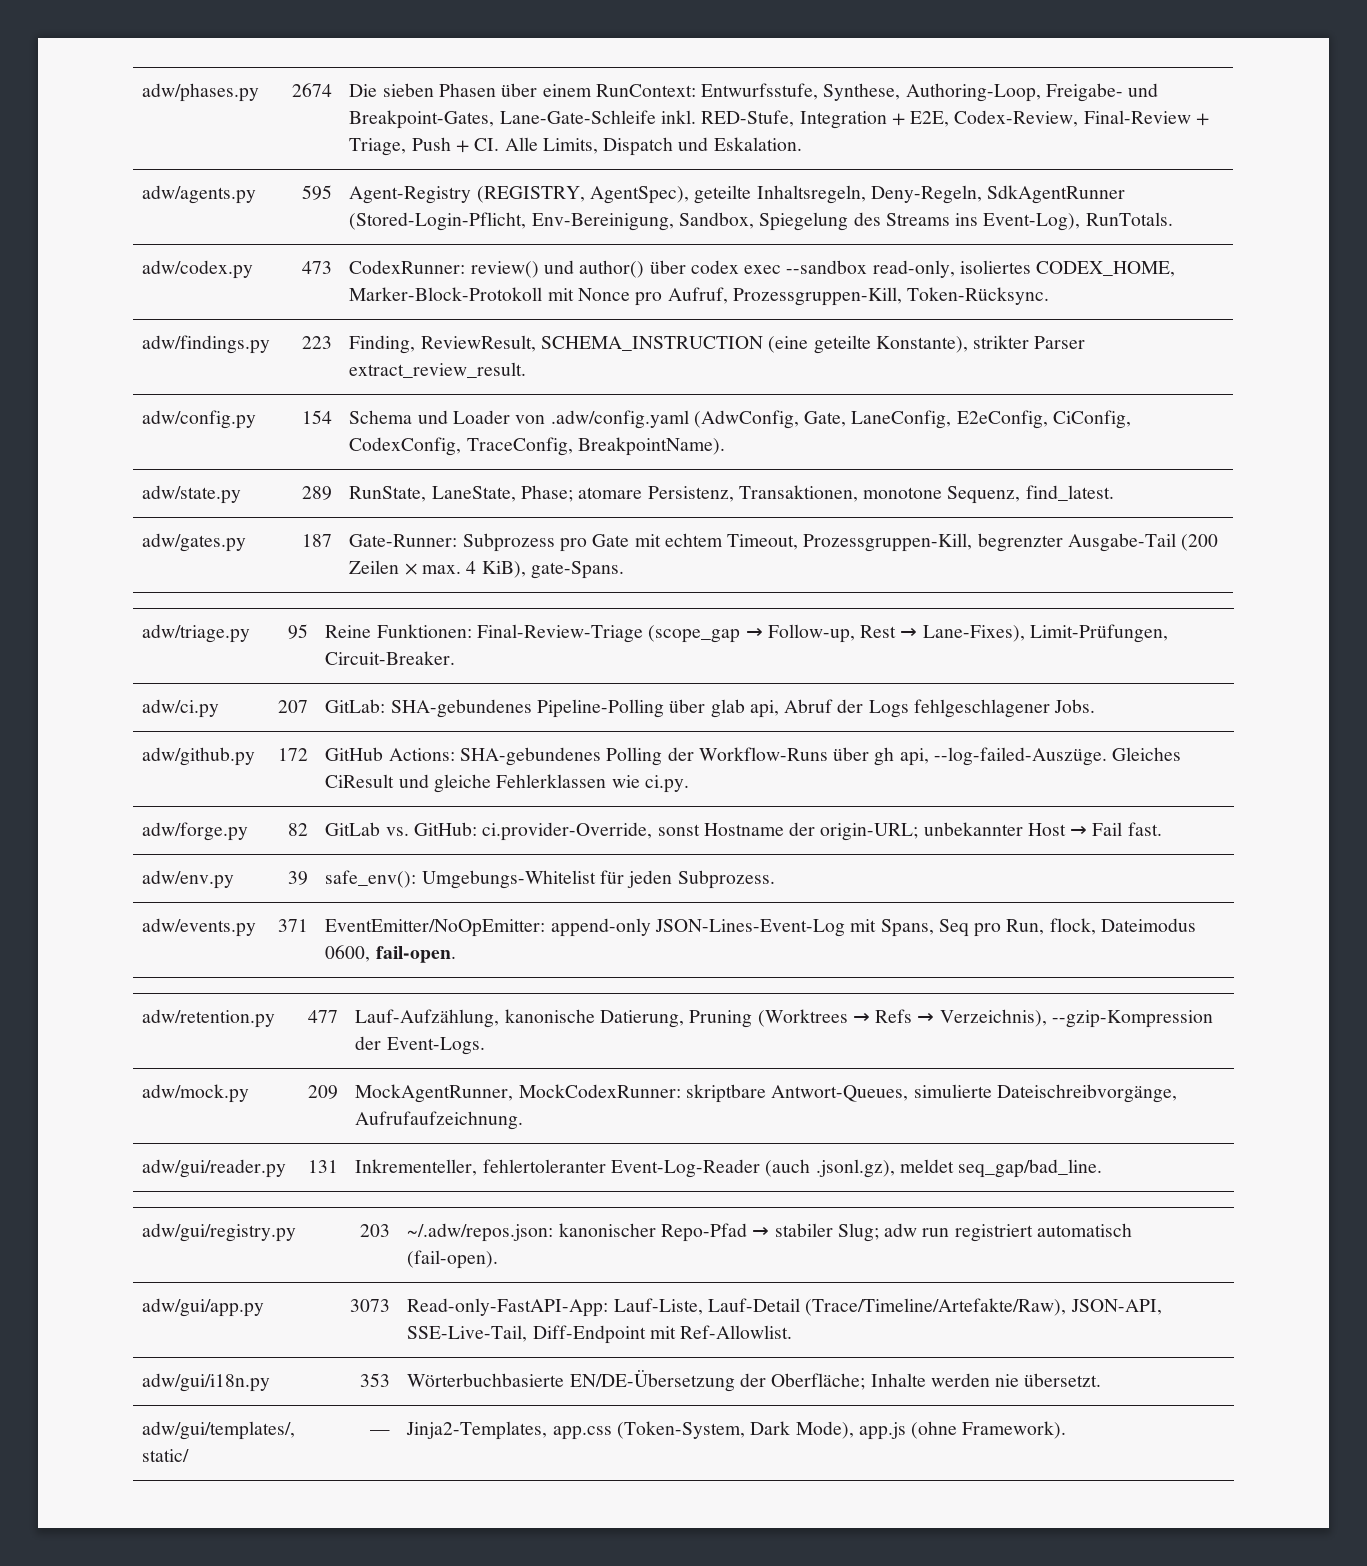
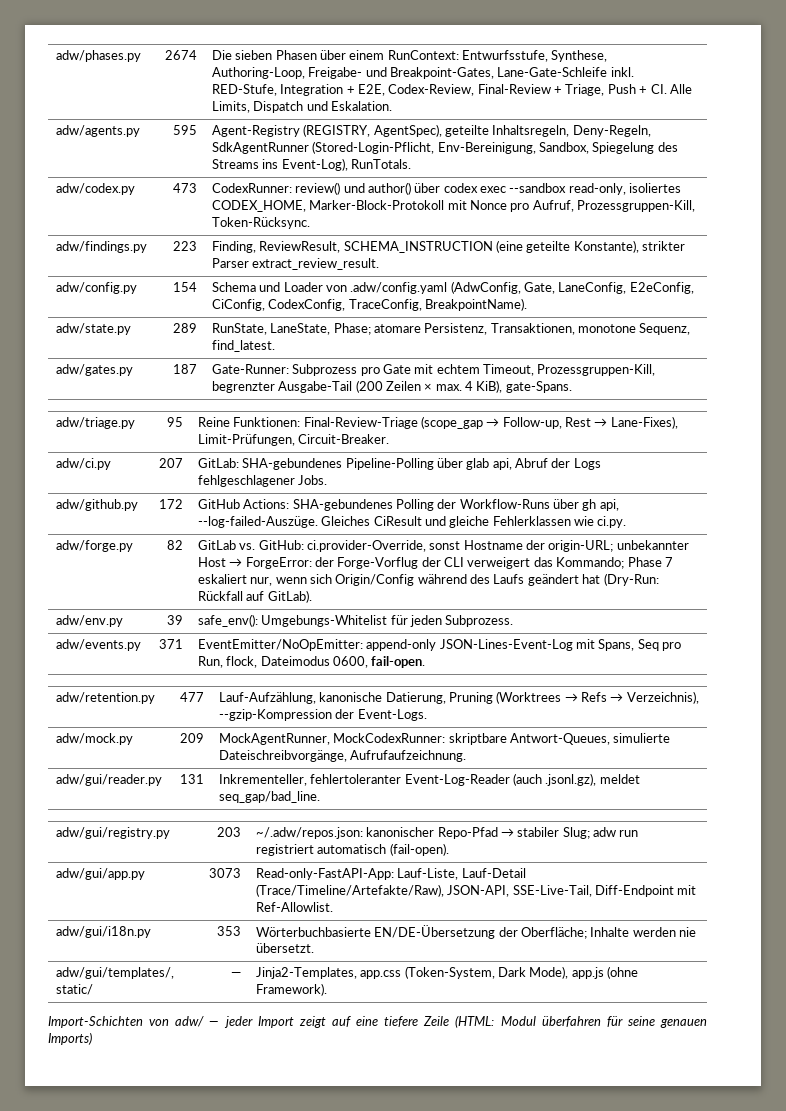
- adw/forge.py | 82 | GitLab vs. GitHub: ci.provider-Override, sonst Hostname der origin-URL; unbekannter Host → Fail fast.
+ adw/forge.py | 82 | GitLab vs. GitHub: ci.provider-Override, sonst Hostname der origin-URL; unbekannter Host → ForgeError: der Forge-Vorflug der CLI verweigert das Kommando; Phase 7 eskaliert nur, wenn sich Origin/Config während des Laufs geändert hat (Dry-Run: Rückfall auf GitLab).
+ Import-Schichten von adw/ — jeder Import zeigt auf eine tiefere Zeile (HTML: Modul überfahren für seine genauen Imports)

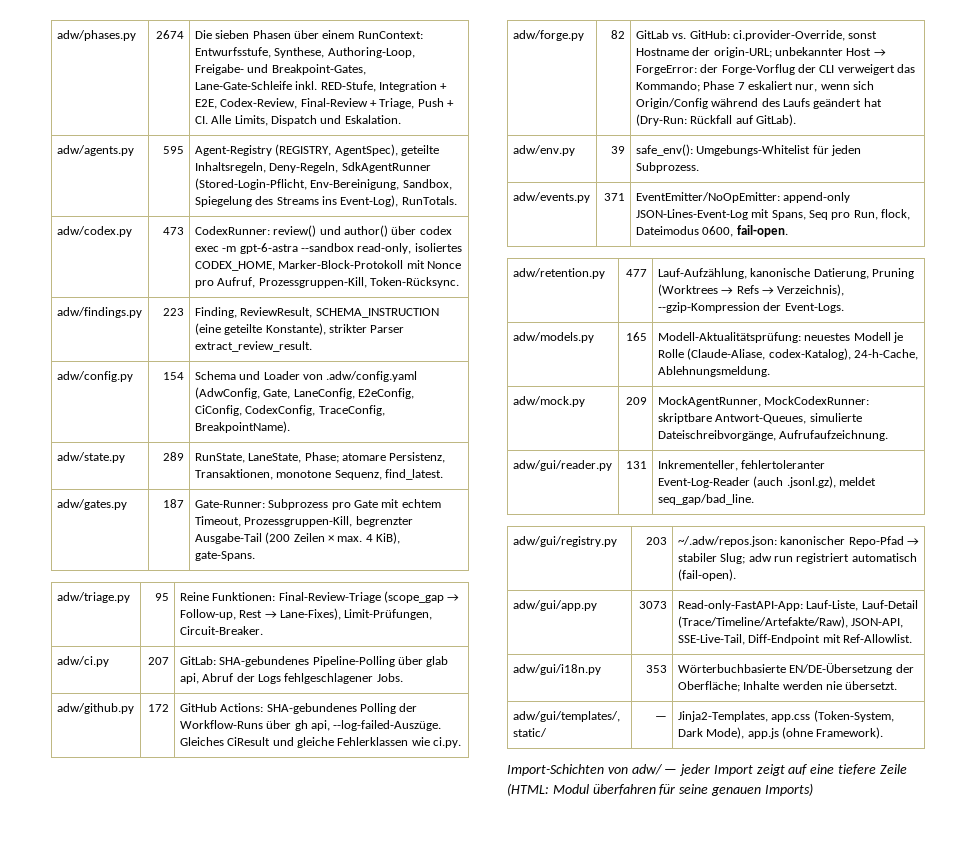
- adw/codex.py | 473 | CodexRunner: review() und author() über codex exec --sandbox read-only, isoliertes CODEX_HOME, Marker-Block-Protokoll mit Nonce pro Aufruf, Prozessgruppen-Kill, Token-Rücksync.
+ adw/codex.py | 473 | CodexRunner: review() und author() über codex exec -m gpt-6-astra --sandbox read-only, isoliertes CODEX_HOME, Marker-Block-Protokoll mit Nonce pro Aufruf, Prozessgruppen-Kill, Token-Rücksync.
+ adw/models.py | 165 | Modell-Aktualitätsprüfung: neuestes Modell je Rolle (Claude-Aliase, codex-Katalog), 24-h-Cache, Ablehnungsmeldung.

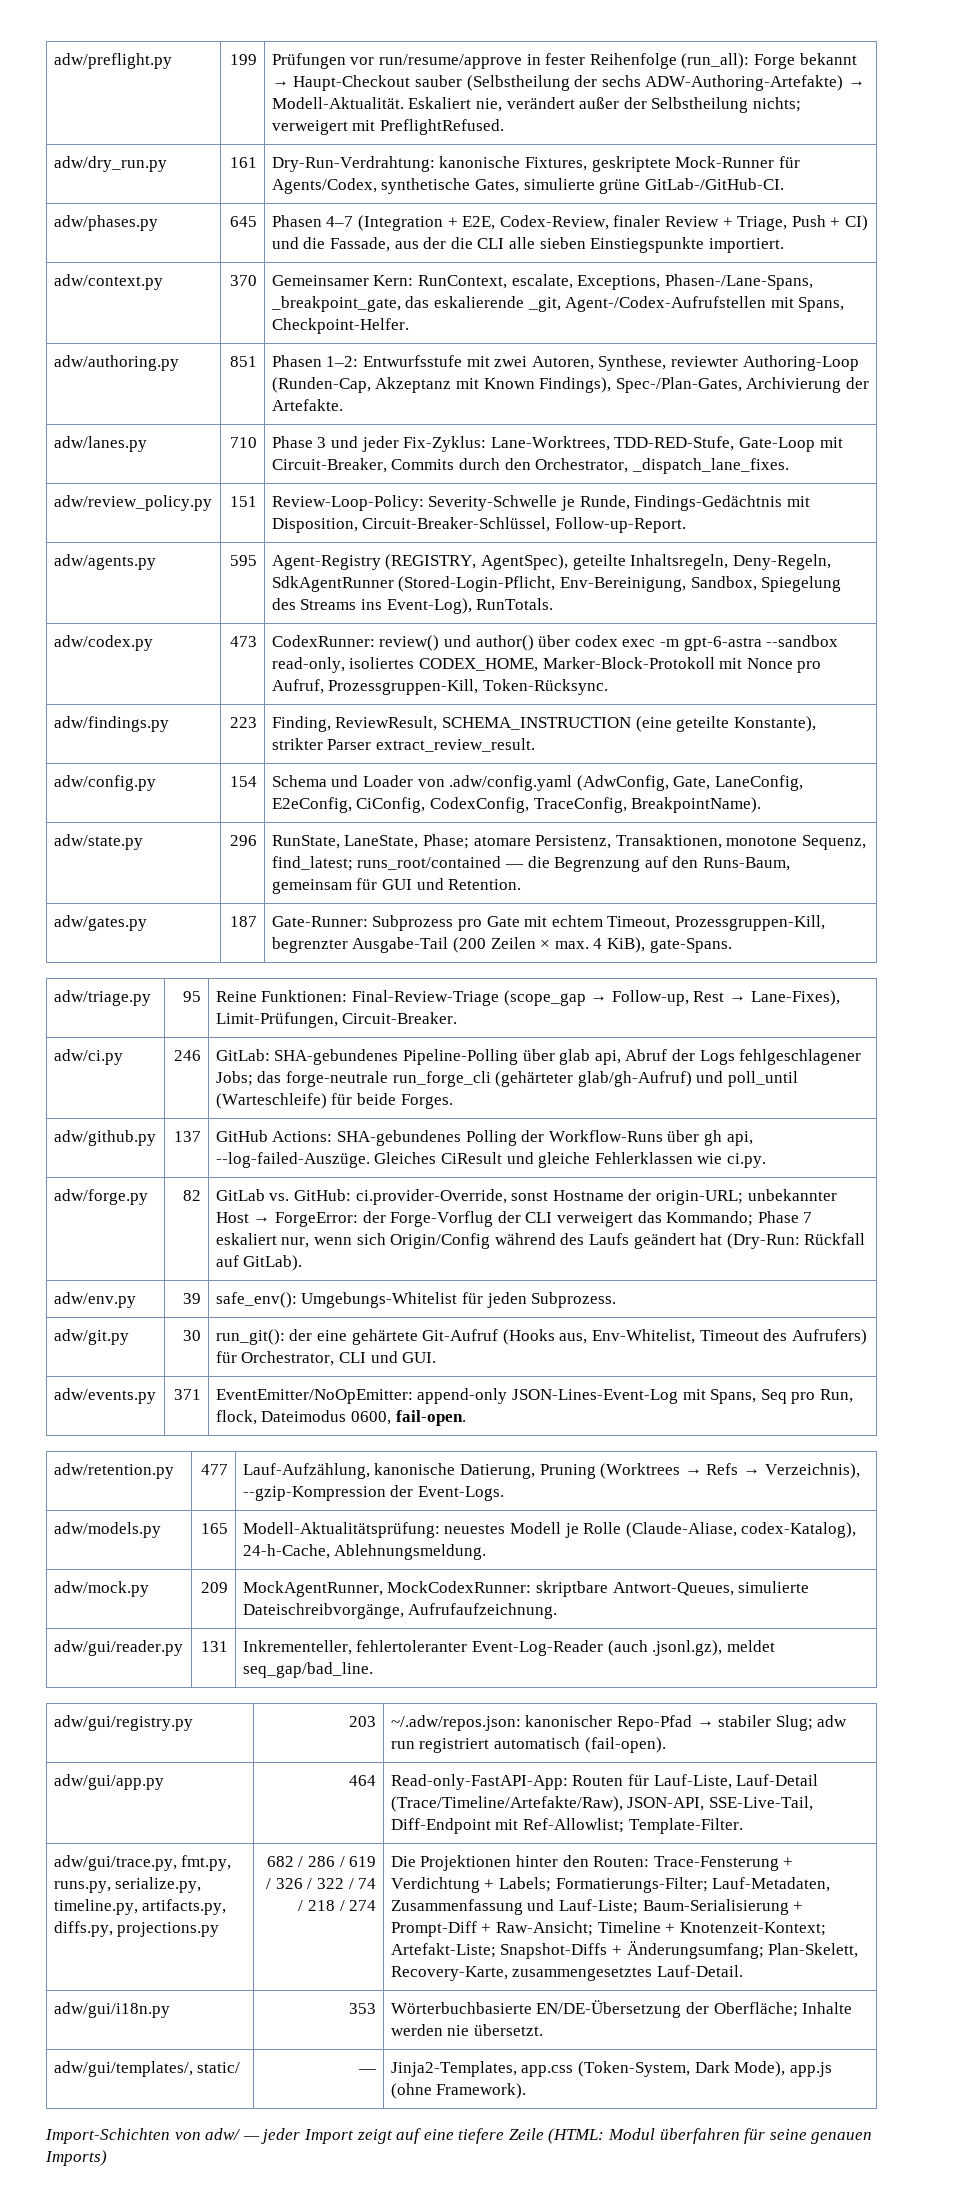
- adw/phases.py | 2674 | Die sieben Phasen über einem RunContext: Entwurfsstufe, Synthese, Authoring-Loop, Freigabe- und Breakpoint-Gates, Lane-Gate-Schleife inkl. RED-Stufe, Integration + E2E, Codex-Review, Final-Review + Triage, Push + CI. Alle Limits, Dispatch und Eskalation.
+ adw/preflight.py | 199 | Prüfungen vor run/resume/approve in fester Reihenfolge (run_all): Forge bekannt → Haupt-Checkout sauber (Selbstheilung der sechs ADW-Authoring-Artefakte) → Modell-Aktualität. Eskaliert nie, verändert außer der Selbstheilung nichts; verweigert mit PreflightRefused.
+ adw/dry_run.py | 161 | Dry-Run-Verdrahtung: kanonische Fixtures, geskriptete Mock-Runner für Agents/Codex, synthetische Gates, simulierte grüne GitLab-/GitHub-CI.
+ adw/phases.py | 645 | Phasen 4–7 (Integration + E2E, Codex-Review, finaler Review + Triage, Push + CI) und die Fassade, aus der die CLI alle sieben Einstiegspunkte importiert.
+ adw/context.py | 370 | Gemeinsamer Kern: RunContext, escalate, Exceptions, Phasen-/Lane-Spans, _breakpoint_gate, das eskalierende _git, Agent-/Codex-Aufrufstellen mit Spans, Checkpoint-Helfer.
+ adw/authoring.py | 851 | Phasen 1–2: Entwurfsstufe mit zwei Autoren, Synthese, reviewter Authoring-Loop (Runden-Cap, Akzeptanz mit Known Findings), Spec-/Plan-Gates, Archivierung der Artefakte.
+ adw/lanes.py | 710 | Phase 3 und jeder Fix-Zyklus: Lane-Worktrees, TDD-RED-Stufe, Gate-Loop mit Circuit-Breaker, Commits durch den Orchestrator, _dispatch_lane_fixes.
+ adw/review_policy.py | 151 | Review-Loop-Policy: Severity-Schwelle je Runde, Findings-Gedächtnis mit Disposition, Circuit-Breaker-Schlüssel, Follow-up-Report.
- adw/state.py | 289 | RunState, LaneState, Phase; atomare Persistenz, Transaktionen, monotone Sequenz, find_latest.
+ adw/state.py | 296 | RunState, LaneState, Phase; atomare Persistenz, Transaktionen, monotone Sequenz, find_latest; runs_root/contained — die Begrenzung auf den Runs-Baum, gemeinsam für GUI und Retention.
- adw/ci.py | 207 | GitLab: SHA-gebundenes Pipeline-Polling über glab api, Abruf der Logs fehlgeschlagener Jobs.
+ adw/ci.py | 246 | GitLab: SHA-gebundenes Pipeline-Polling über glab api, Abruf der Logs fehlgeschlagener Jobs; das forge-neutrale run_forge_cli (gehärteter glab/gh-Aufruf) und poll_until (Warteschleife) für beide Forges.
- adw/github.py | 172 | GitHub Actions: SHA-gebundenes Polling der Workflow-Runs über gh api, --log-failed-Auszüge. Gleiches CiResult und gleiche Fehlerklassen wie ci.py.
+ adw/github.py | 137 | GitHub Actions: SHA-gebundenes Polling der Workflow-Runs über gh api, --log-failed-Auszüge. Gleiches CiResult und gleiche Fehlerklassen wie ci.py.
+ adw/git.py | 30 | run_git(): der eine gehärtete Git-Aufruf (Hooks aus, Env-Whitelist, Timeout des Aufrufers) für Orchestrator, CLI und GUI.
- adw/gui/app.py | 3073 | Read-only-FastAPI-App: Lauf-Liste, Lauf-Detail (Trace/Timeline/Artefakte/Raw), JSON-API, SSE-Live-Tail, Diff-Endpoint mit Ref-Allowlist.
+ adw/gui/app.py | 464 | Read-only-FastAPI-App: Routen für Lauf-Liste, Lauf-Detail (Trace/Timeline/Artefakte/Raw), JSON-API, SSE-Live-Tail, Diff-Endpoint mit Ref-Allowlist; Template-Filter.
+ adw/gui/trace.py, fmt.py, runs.py, serialize.py, timeline.py, artifacts.py, diffs.py, projections.py | 682 / 286 / 619 / 326 / 322 / 74 / 218 / 274 | Die Projektionen hinter den Routen: Trace-Fensterung + Verdichtung + Labels; Formatierungs-Filter; Lauf-Metadaten, Zusammenfassung und Lauf-Liste; Baum-Serialisierung + Prompt-Diff + Raw-Ansicht; Timeline + Knotenzeit-Kontext; Artefakt-Liste; Snapshot-Diffs + Änderungsumfang; Plan-Skelett, Recovery-Karte, zusammengesetztes Lauf-Detail.

